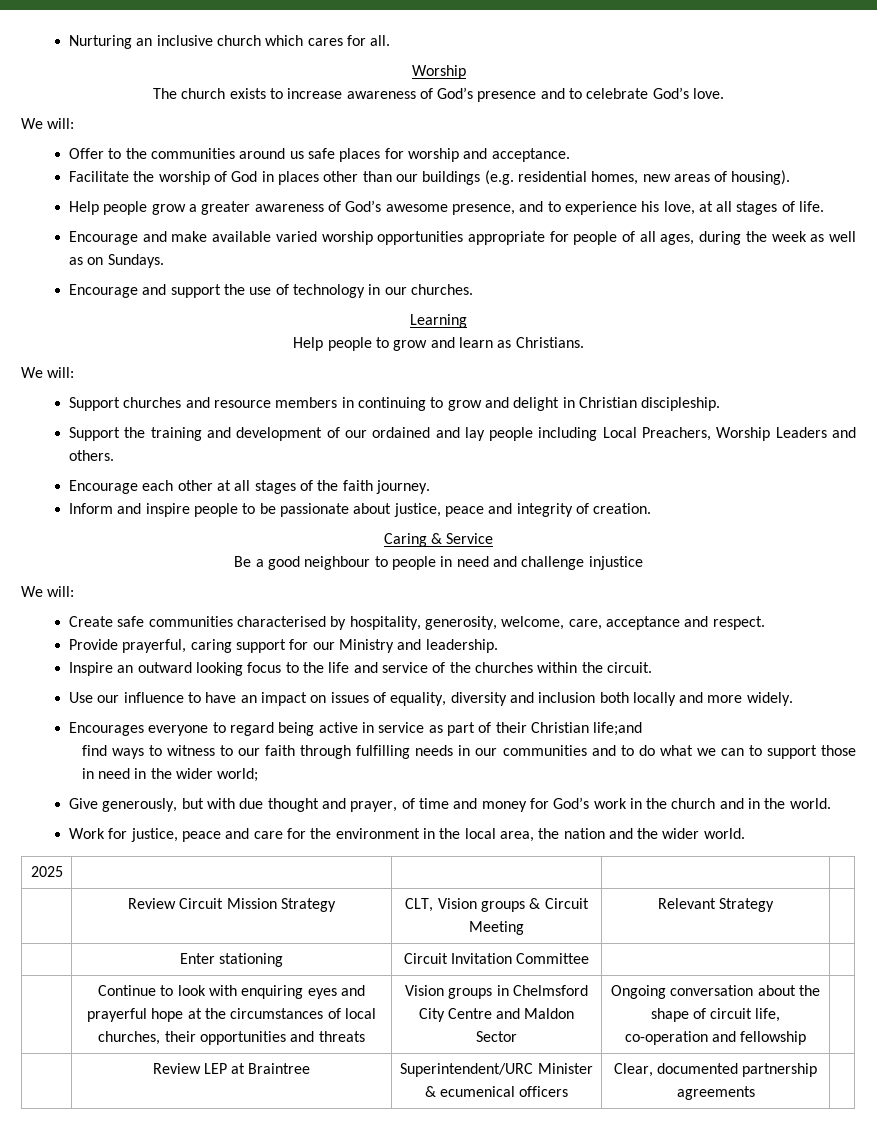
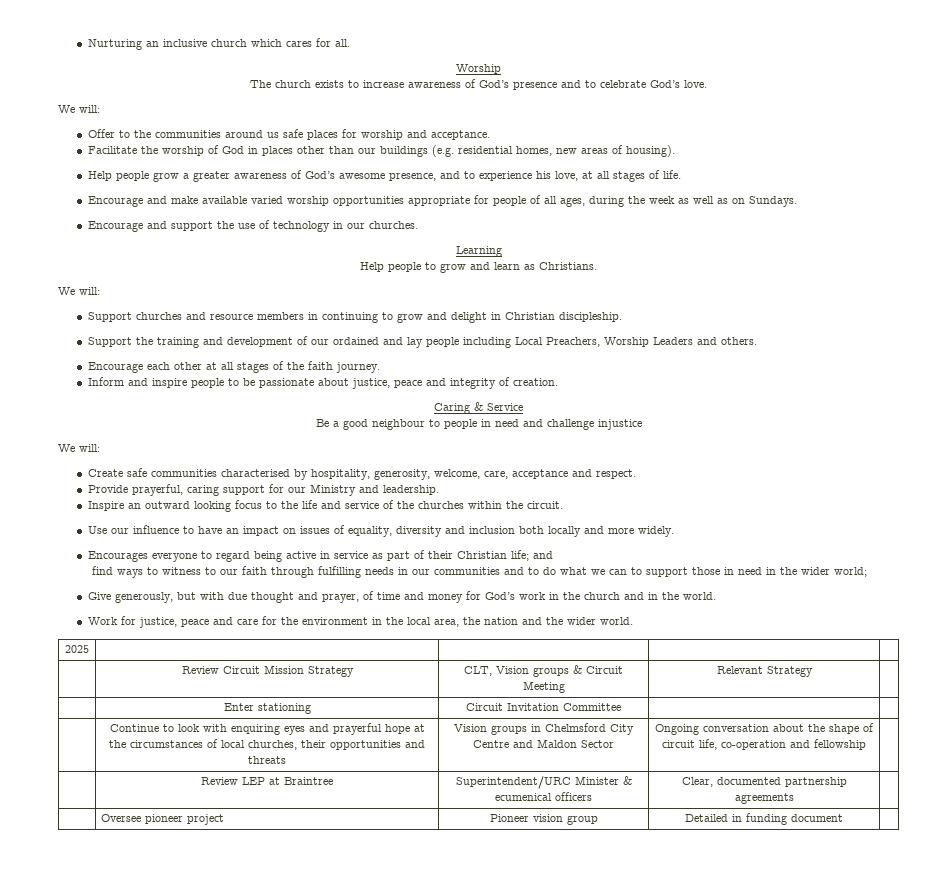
- Encourages everyone to regard being active in service as part of their Christian life;and
+ Encourages everyone to regard being active in service as part of their Christian life; and
+ | Oversee pioneer project | Pioneer vision group | Detailed in funding document |

